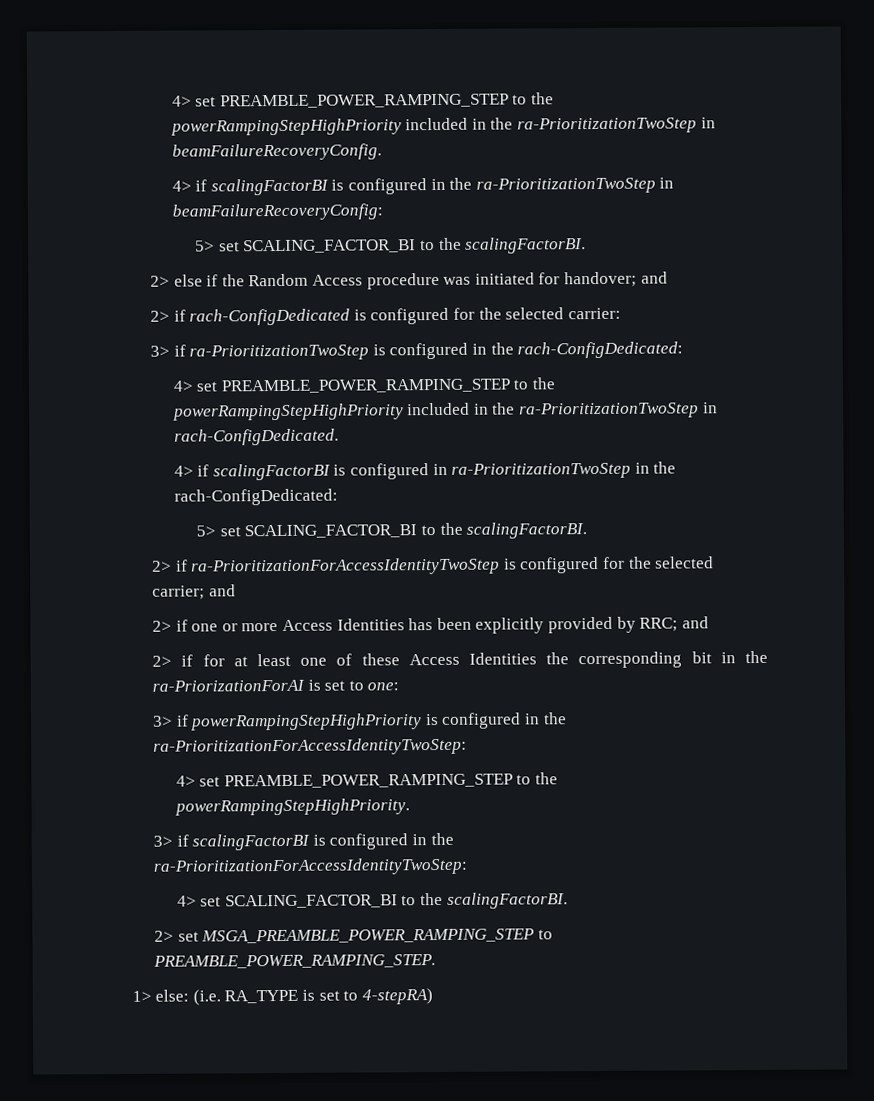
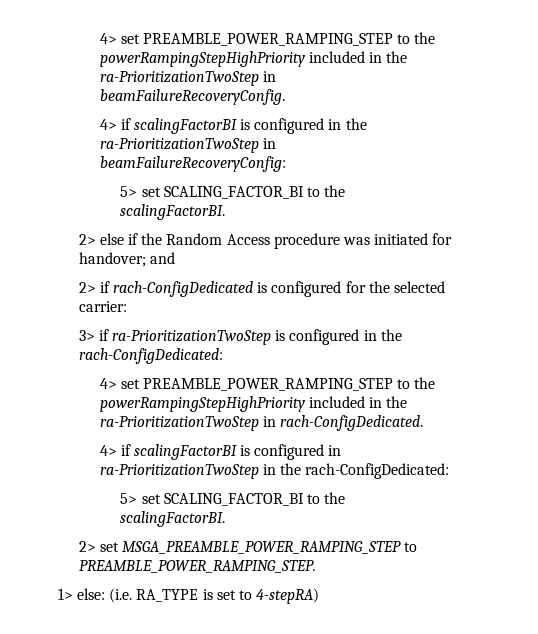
- 2> if ra-PrioritizationForAccessIdentityTwoStep is configured for the selected carrier; and
- 2> if one or more Access Identities has been explicitly provided by RRC; and
- 2> if for at least one of these Access Identities the corresponding bit in the ra-PriorizationForAI is set to one:
- 3> if powerRampingStepHighPriority is configured in the ra-PrioritizationForAccessIdentityTwoStep:
- 4> set PREAMBLE_POWER_RAMPING_STEP to the powerRampingStepHighPriority.
- 3> if scalingFactorBI is configured in the ra-PrioritizationForAccessIdentityTwoStep:
- 4> set SCALING_FACTOR_BI to the scalingFactorBI.

